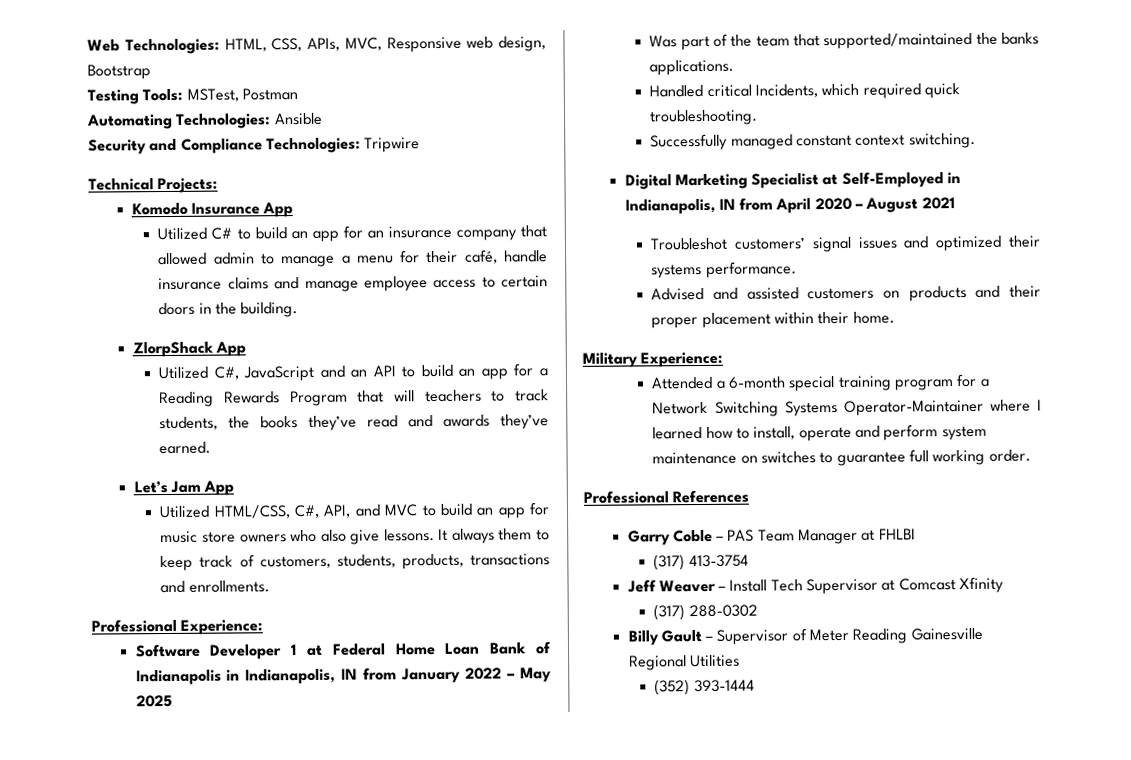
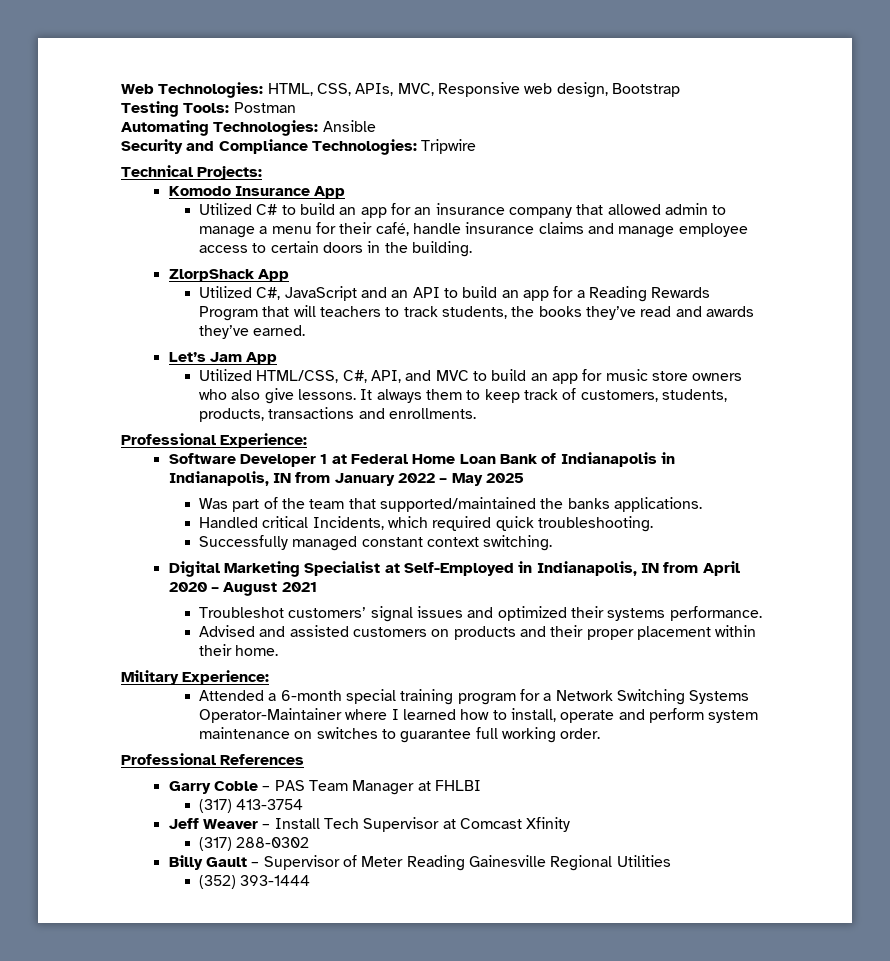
- Testing Tools: MSTest, Postman
+ Testing Tools: Postman

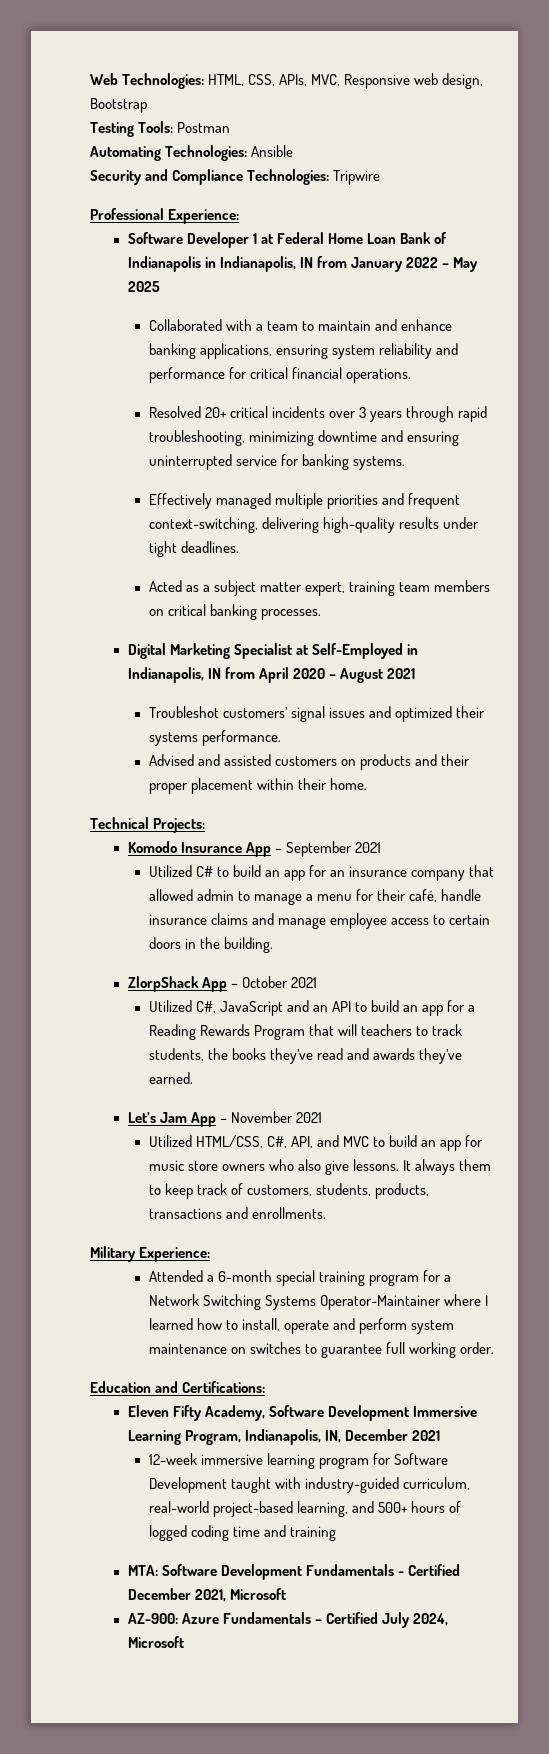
- Technical Projects:
- Komodo Insurance App
- Utilized C# to build an app for an insurance company that allowed admin to manage a menu for their café, handle insurance claims and manage employee access to certain doors in the building.
- ZlorpShack App
- Utilized C#, JavaScript and an API to build an app for a Reading Rewards Program that will teachers to track students, the books they’ve read and awards they’ve earned.
- Let’s Jam App
- Utilized HTML/CSS, C#, API, and MVC to build an app for music store owners who also give lessons. It always them to keep track of customers, students, products, transactions and enrollments.
- Was part of the team that supported/maintained the banks applications.
- Handled critical Incidents, which required quick troubleshooting.
- Successfully managed constant context switching.
+ Collaborated with a team to maintain and enhance banking applications, ensuring system reliability and performance for critical financial operations.
+ Resolved 20+ critical incidents over 3 years through rapid troubleshooting, minimizing downtime and ensuring uninterrupted service for banking systems.
+ Effectively managed multiple priorities and frequent context-switching, delivering high-quality results under tight deadlines.
+ Acted as a subject matter expert, training team members on critical banking processes.
+ Technical Projects:
+ Komodo Insurance App – September 2021
+ Utilized C# to build an app for an insurance company that allowed admin to manage a menu for their café, handle insurance claims and manage employee access to certain doors in the building.
+ ZlorpShack App – October 2021
+ Utilized C#, JavaScript and an API to build an app for a Reading Rewards Program that will teachers to track students, the books they’ve read and awards they’ve earned.
+ Let’s Jam App – November 2021
+ Utilized HTML/CSS, C#, API, and MVC to build an app for music store owners who also give lessons. It always them to keep track of customers, students, products, transactions and enrollments.
- Professional References
- Garry Coble – PAS Team Manager at FHLBI
- (317) 413-3754
- Jeff Weaver – Install Tech Supervisor at Comcast Xfinity
- (317) 288-0302
- Billy Gault – Supervisor of Meter Reading Gainesville Regional Utilities
- (352) 393-1444
+ Education and Certifications:
+ Eleven Fifty Academy, Software Development Immersive Learning Program, Indianapolis, IN, December 2021
+ 12-week immersive learning program for Software Development taught with industry-guided curriculum, real-world project-based learning, and 500+ hours of logged coding time and training
+ MTA: Software Development Fundamentals - Certified December 2021, Microsoft
+ AZ-900: Azure Fundamentals – Certified July 2024, Microsoft

